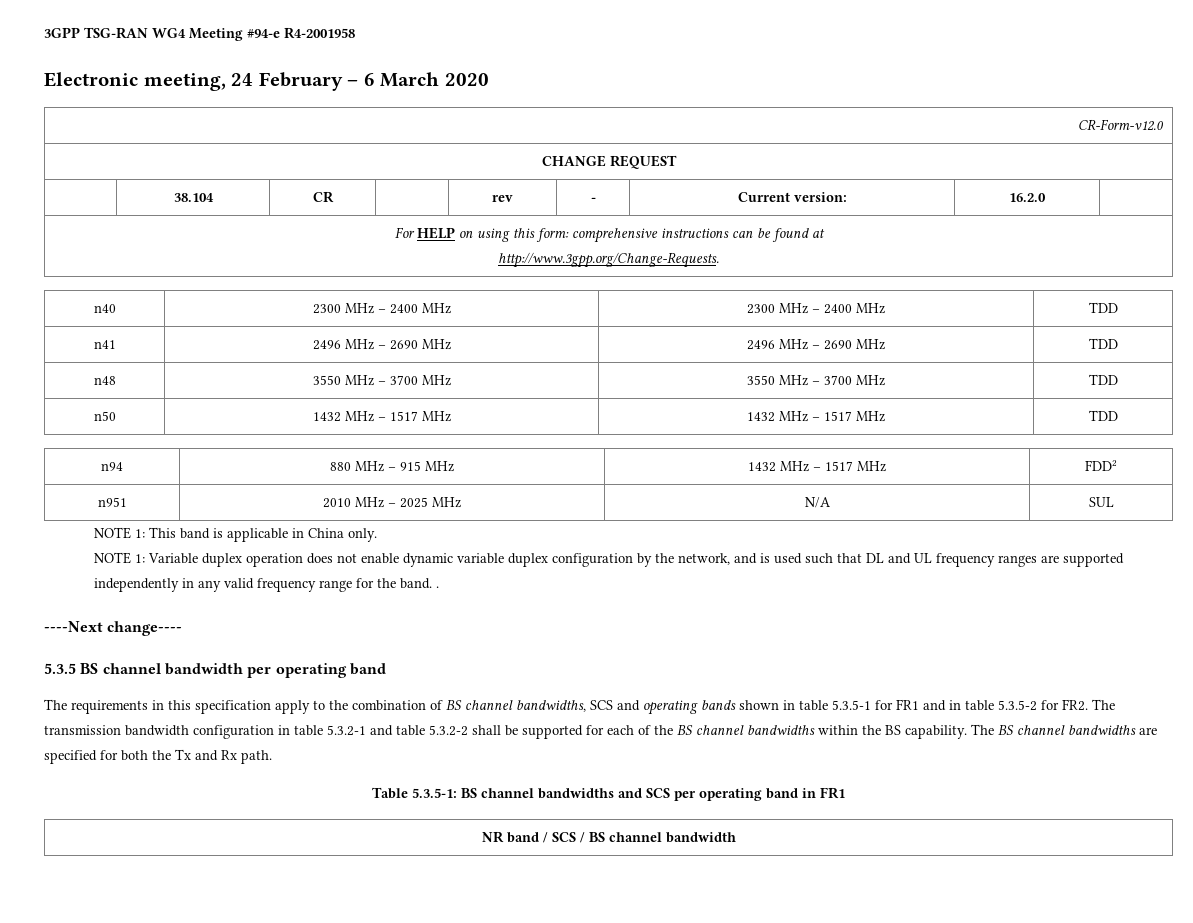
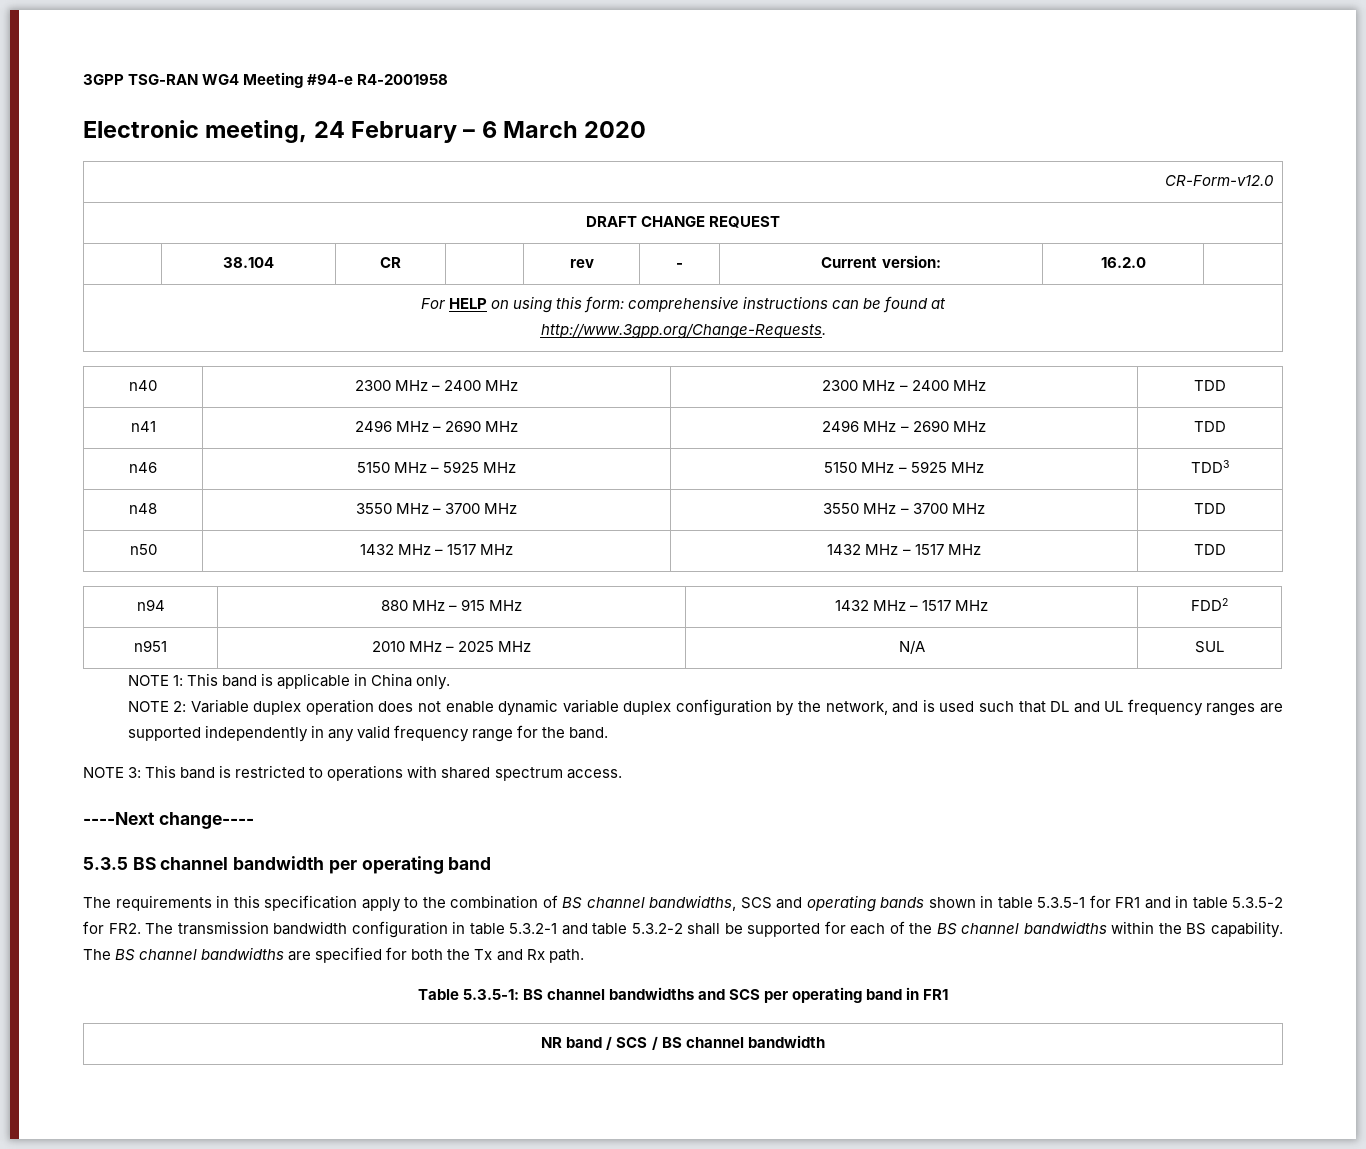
- CHANGE REQUEST
+ DRAFT CHANGE REQUEST
+ n46 | 5150 MHz – 5925 MHz | 5150 MHz – 5925 MHz | TDD3
- NOTE 1: Variable duplex operation does not enable dynamic variable duplex configuration by the network, and is used such that DL and UL frequency ranges are supported independently in any valid frequency range for the band. .
+ NOTE 2: Variable duplex operation does not enable dynamic variable duplex configuration by the network, and is used such that DL and UL frequency ranges are supported independently in any valid frequency range for the band.
+ NOTE 3: This band is restricted to operations with shared spectrum access.

